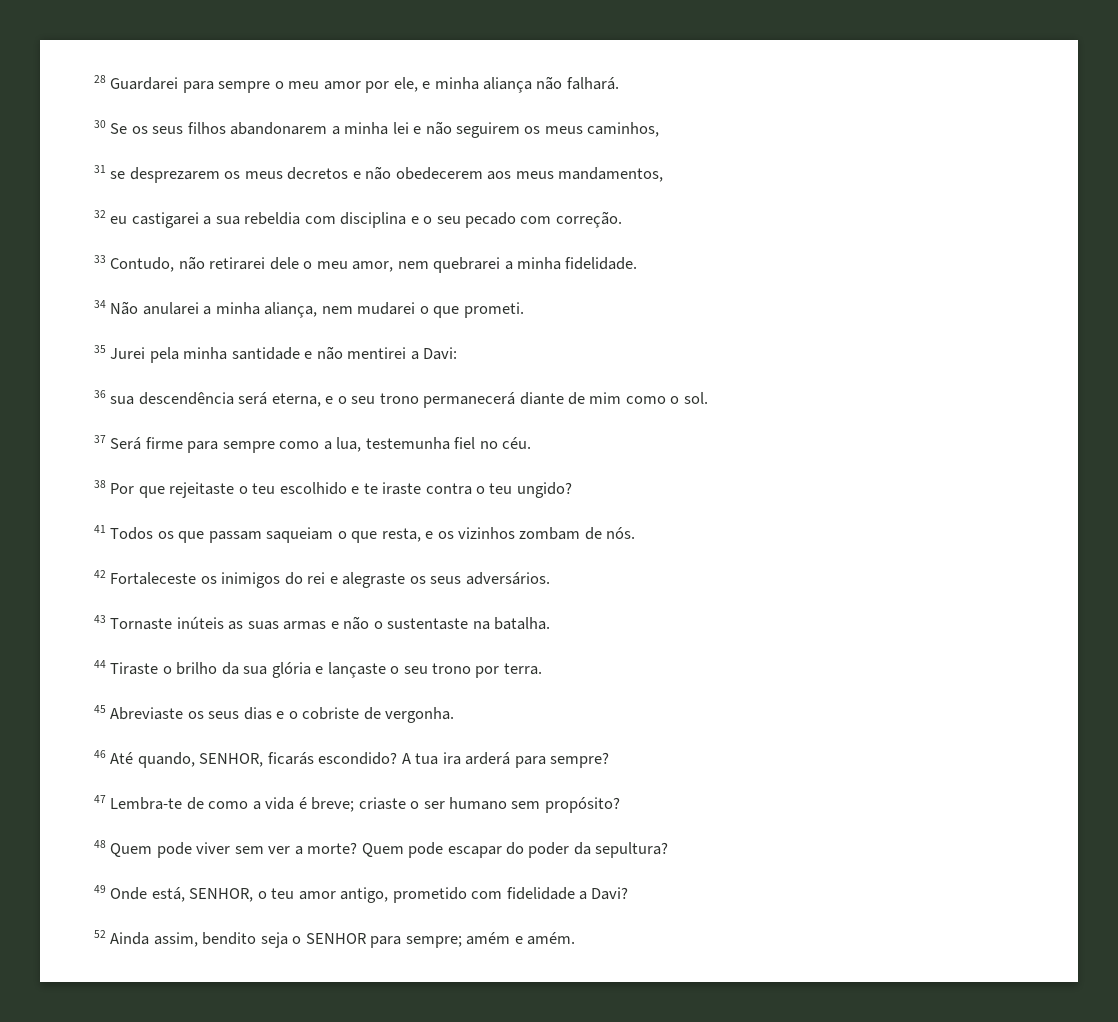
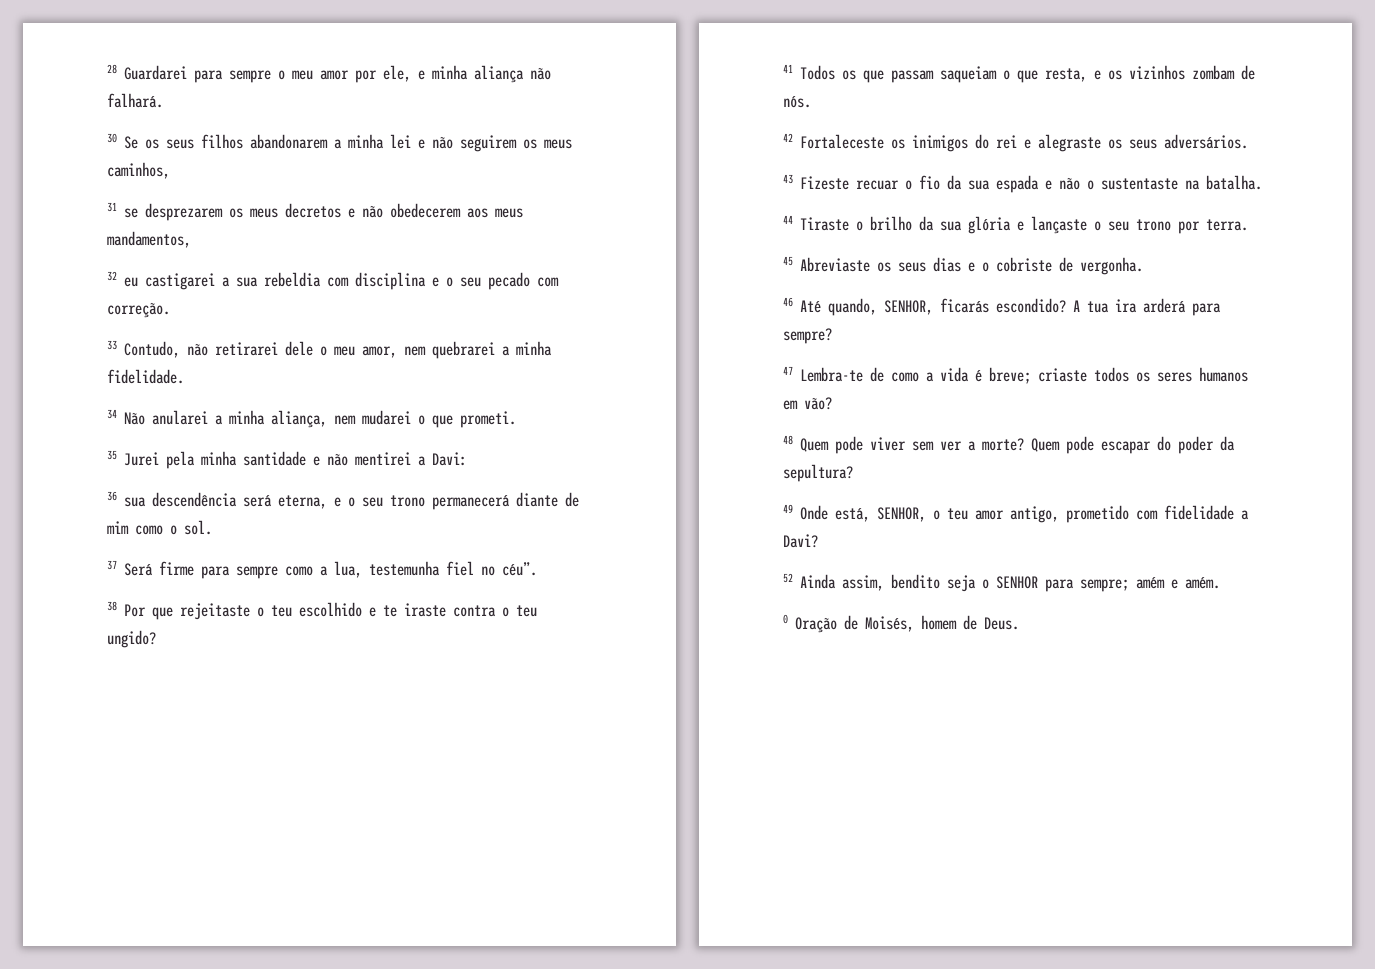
- 37 Será firme para sempre como a lua, testemunha fiel no céu.
+ 37 Será firme para sempre como a lua, testemunha fiel no céu”.
- 43 Tornaste inúteis as suas armas e não o sustentaste na batalha.
+ 43 Fizeste recuar o fio da sua espada e não o sustentaste na batalha.
- 47 Lembra-te de como a vida é breve; criaste o ser humano sem propósito?
+ 47 Lembra-te de como a vida é breve; criaste todos os seres humanos em vão?
+ 0 Oração de Moisés, homem de Deus.

